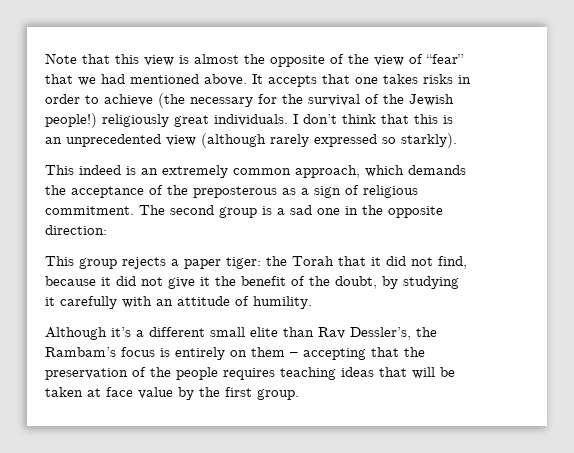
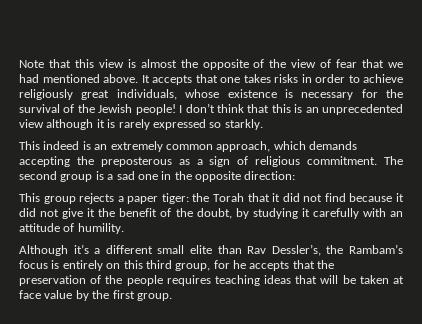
- Note that this view is almost the opposite of the view of “fear” that we had mentioned above.
+ Note that this view is almost the opposite of the view of fear that we had mentioned above.
- It accepts that one takes risks in order to achieve (the necessary for the survival of the Jewish people!) religiously great individuals.
+ It accepts that one takes risks in order to achieve religiously great individuals, whose existence is necessary for the survival of the Jewish people!
- I don’t think that this is an unprecedented view (although rarely expressed so starkly).
+ I don’t think that this is an unprecedented view although it is rarely expressed so starkly.
- This indeed is an extremely common approach, which demands the acceptance of the preposterous as a sign of religious commitment.
+ This indeed is an extremely common approach, which demands accepting the preposterous as a sign of religious commitment.
- This group rejects a paper tiger: the Torah that it did not find, because it did not give it the benefit of the doubt, by studying it carefully with an attitude of humility.
+ This group rejects a paper tiger: the Torah that it did not find because it did not give it the benefit of the doubt, by studying it carefully with an attitude of humility.
- Although it’s a different small elite than Rav Dessler’s, the Rambam’s focus is entirely on them – accepting that the preservation of the people requires teaching ideas that will be taken at face value by the first group.
+ Although it’s a different small elite than Rav Dessler’s, the Rambam’s focus is entirely on this third group, for he accepts that the preservation of the people requires teaching ideas that will be taken at face value by the first group.

